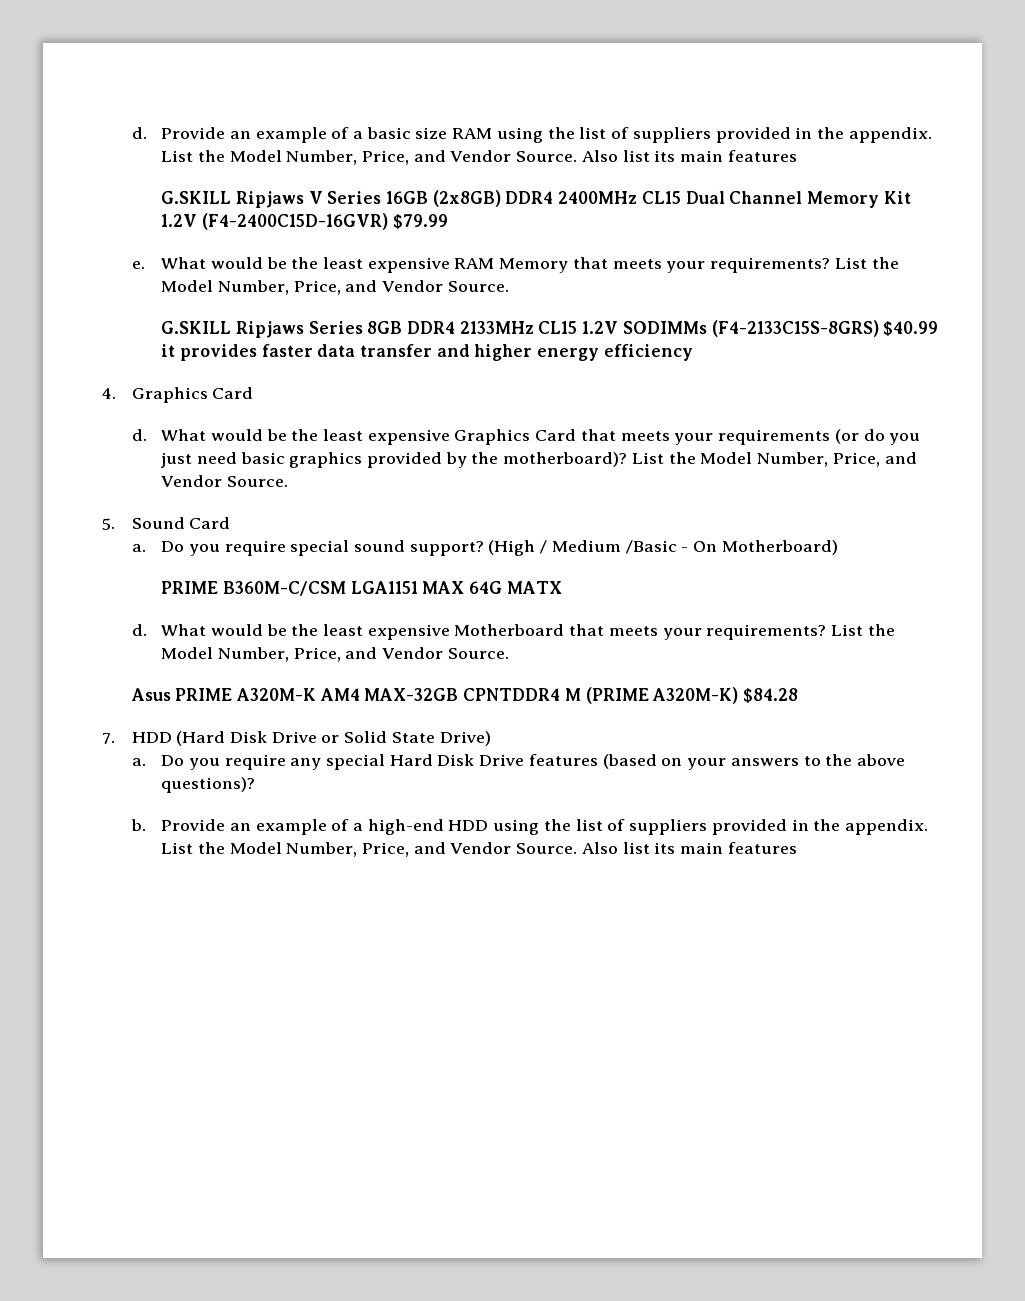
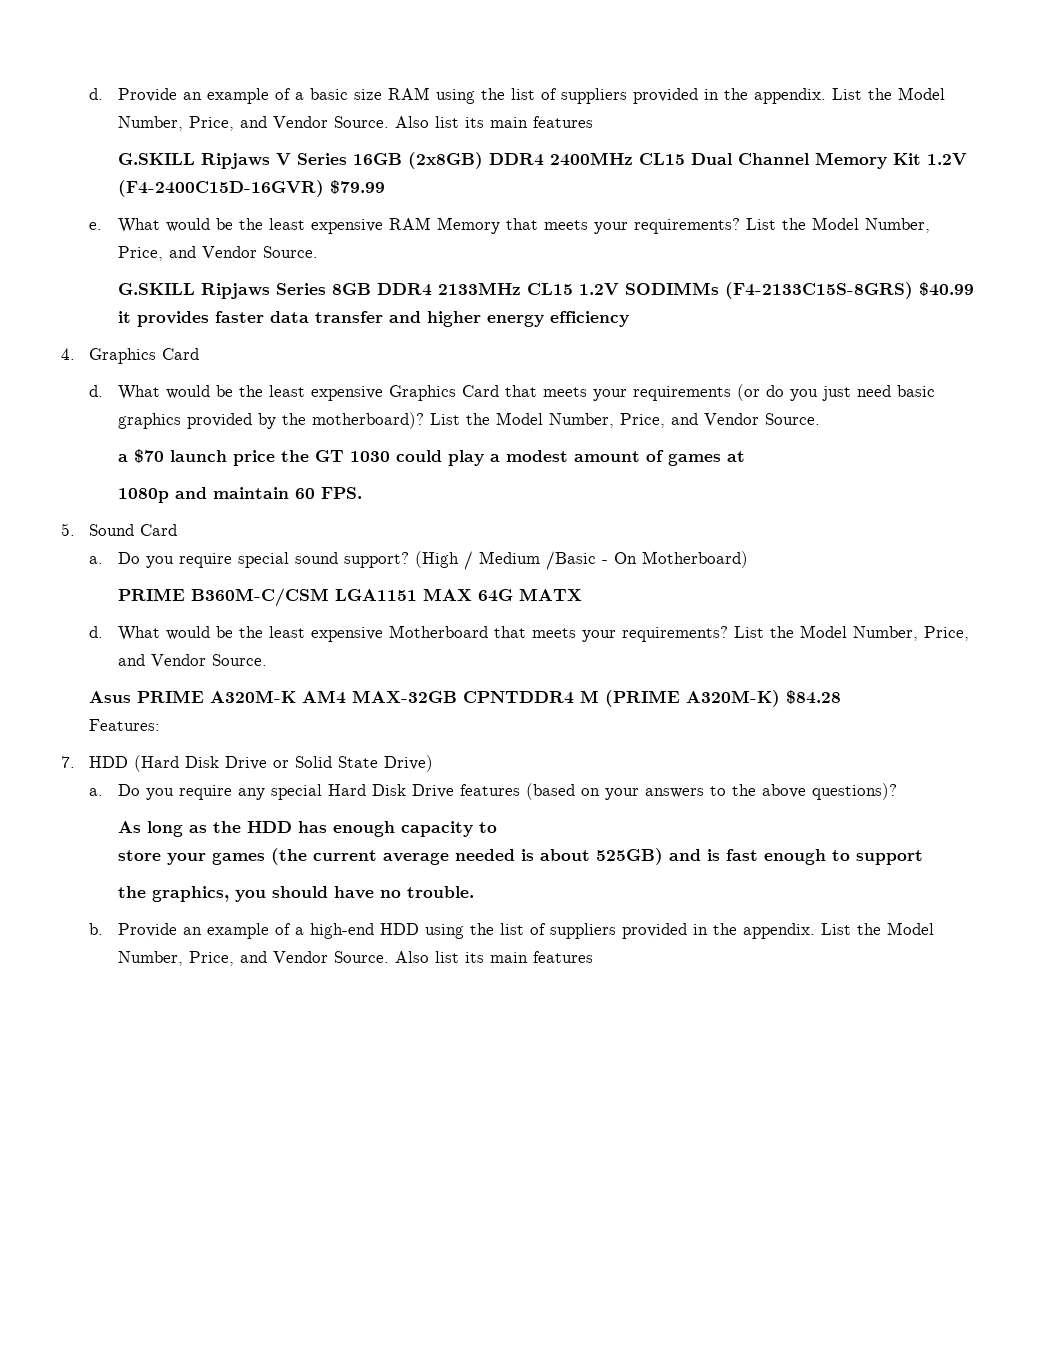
+ a $70 launch price the GT 1030 could play a modest amount of games at
+ 1080p and maintain 60 FPS.
+ Features:
+ As long as the HDD has enough capacity to
+ store your games (the current average needed is about 525GB) and is fast enough to support
+ the graphics, you should have no trouble.

